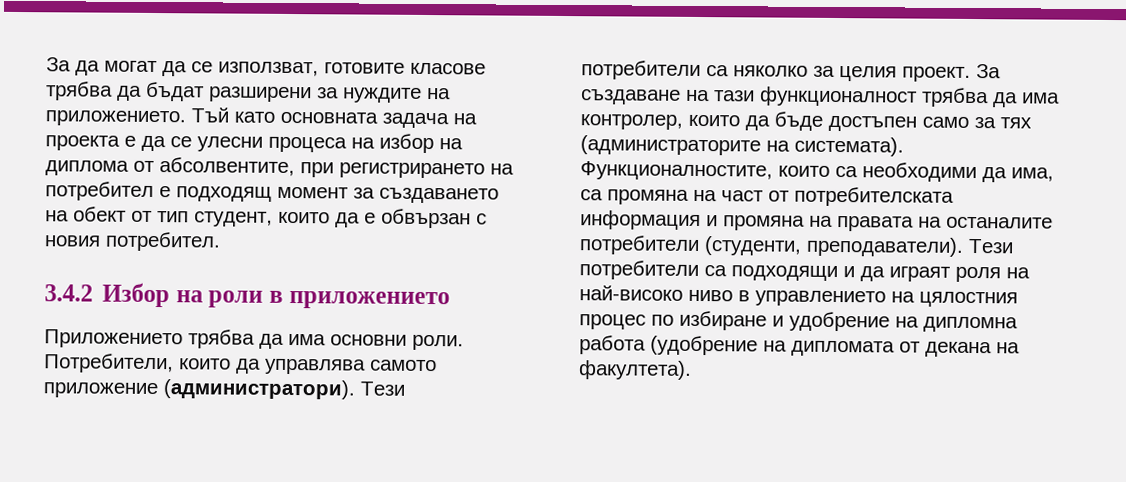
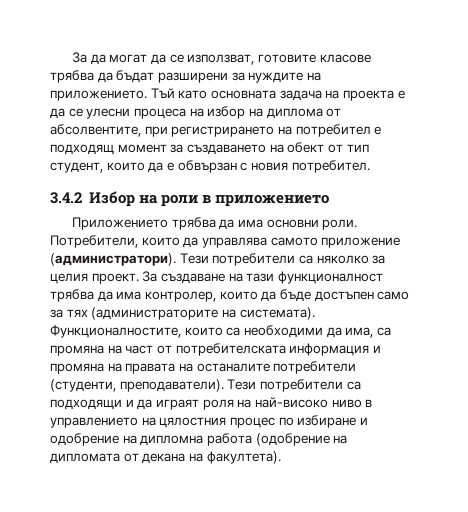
- Тези потребители са подходящи и да играят роля на най-високо ниво в управлението на цялостния процес по избиране и удобрение на дипломна работа (удобрение на дипломата от декана на факултета).
+ Тези потребители са подходящи и да играят роля на най-високо ниво в управлението на цялостния процес по избиране и одобрение на дипломна работа (одобрение на дипломата от декана на факултета).

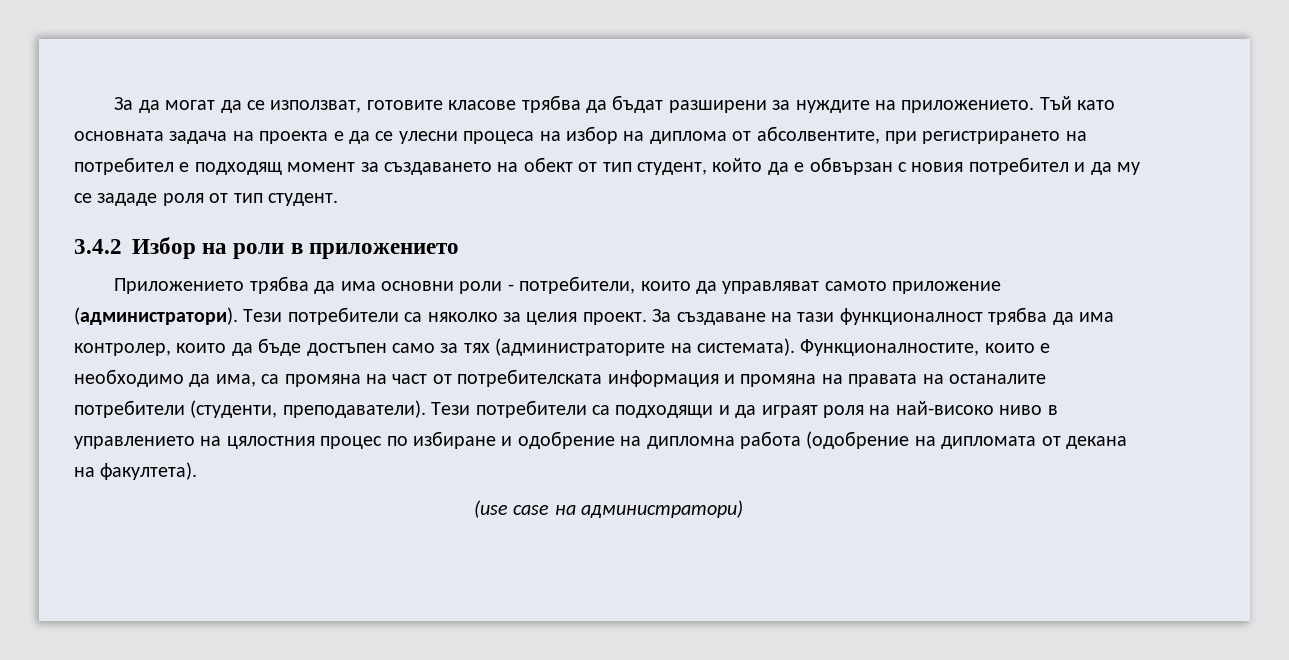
- Тъй като основната задача на проекта е да се улесни процеса на избор на диплома от абсолвентите, при регистрирането на потребител е подходящ момент за създаването на обект от тип студент, които да е обвързан с новия потребител.
+ Тъй като основната задача на проекта е да се улесни процеса на избор на диплома от абсолвентите, при регистрирането на потребител е подходящ момент за създаването на обект от тип студент, който да е обвързан с новия потребител и да му се зададе роля от тип студент.
- Приложението трябва да има основни роли. Потребители, които да управлява самото приложение (администратори).
+ Приложението трябва да има основни роли - потребители, които да управляват самото приложение (администратори).
- Функционалностите, които са необходими да има, са промяна на част от потребителската информация и промяна на правата на останалите потребители (студенти, преподаватели).
+ Функционалностите, които е необходимо да има, са промяна на част от потребителската информация и промяна на правата на останалите потребители (студенти, преподаватели).
+ (use case на администратори)

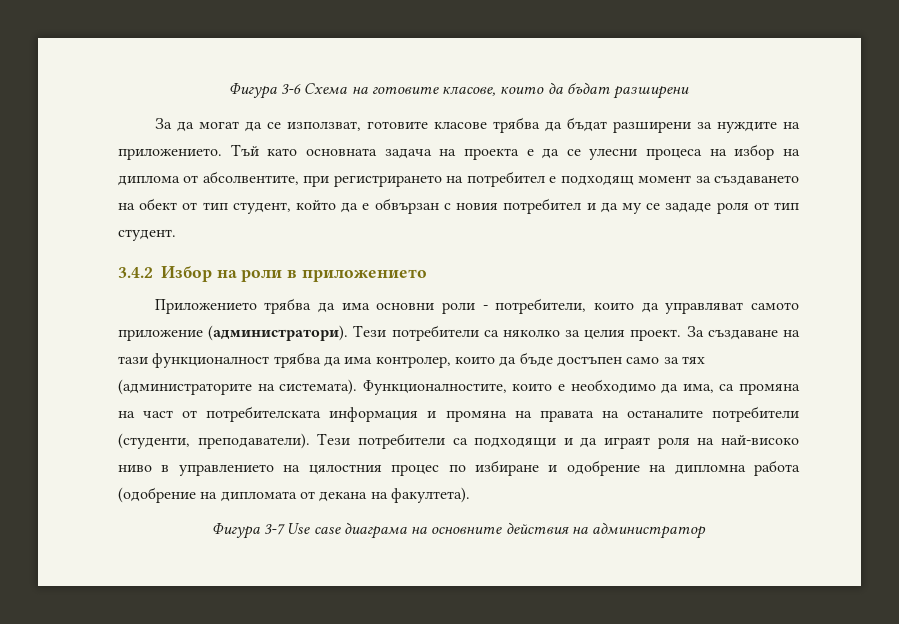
+ Фигура 3-6 Схема на готовите класове, които да бъдат разширени
- (use case на администратори)
+ Фигура 3-7 Use case диаграма на основните действия на администратор

